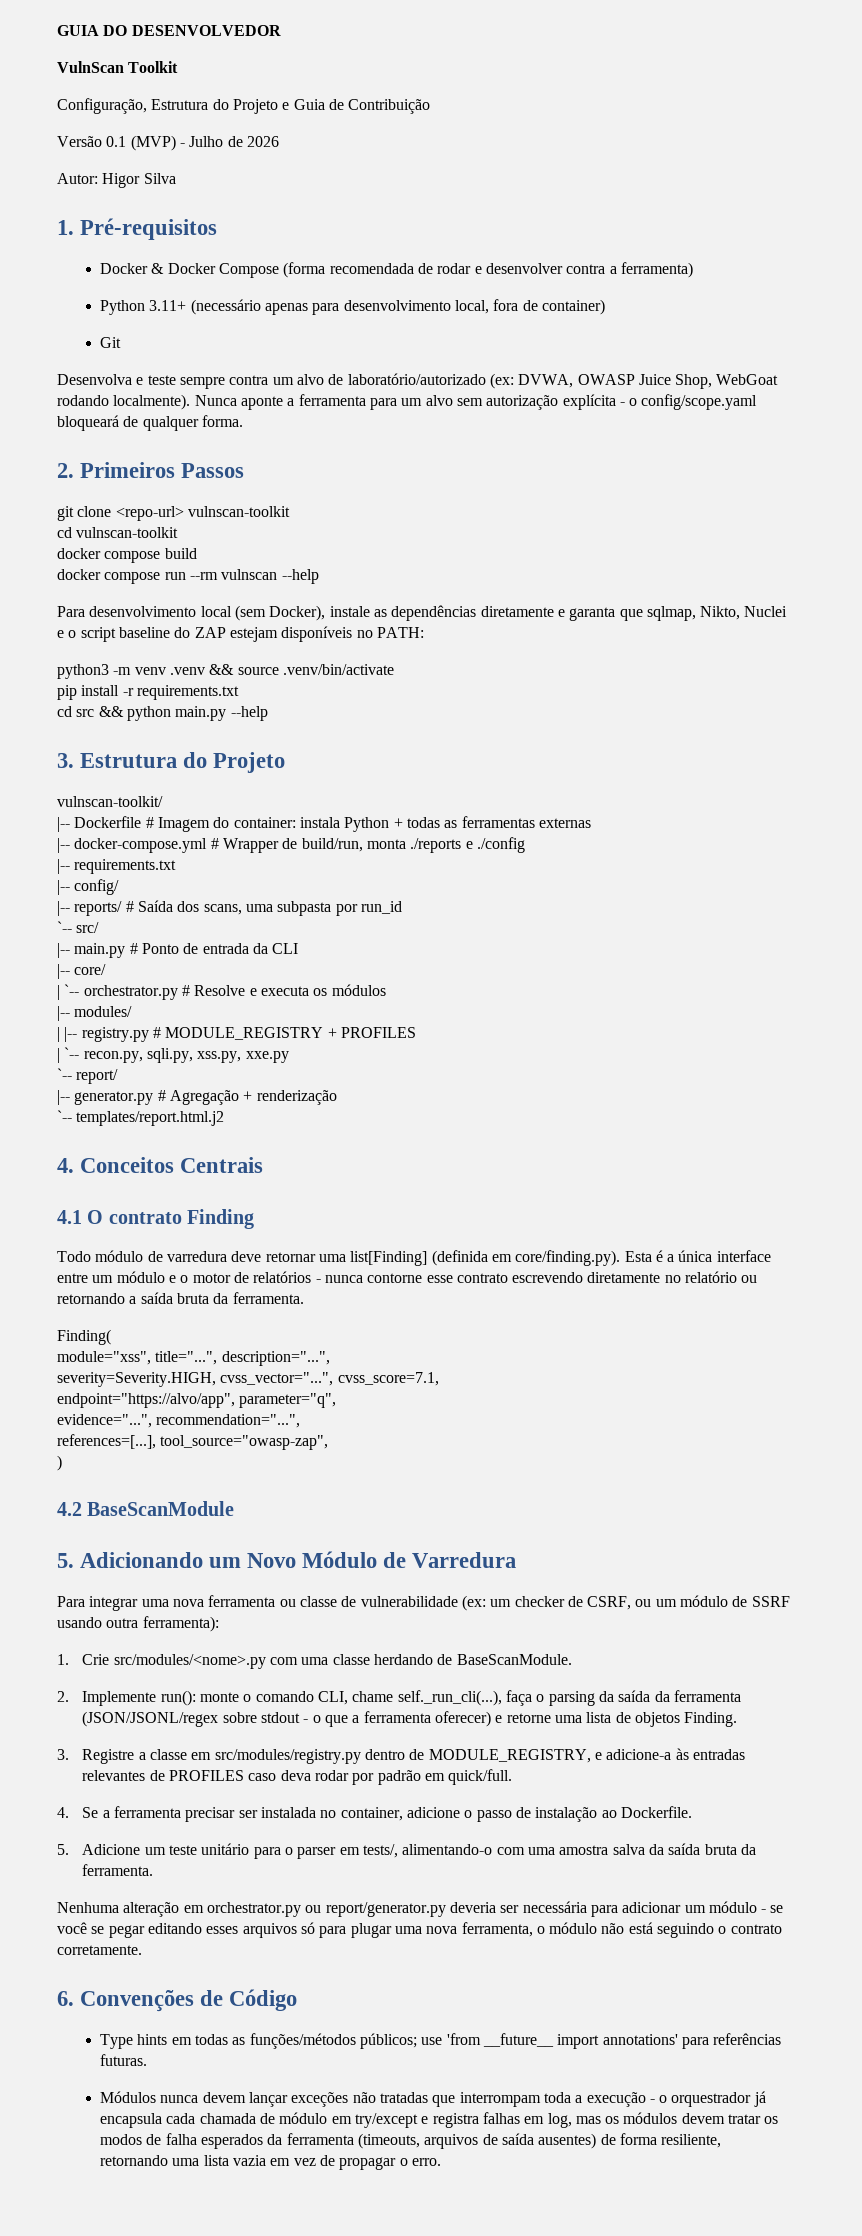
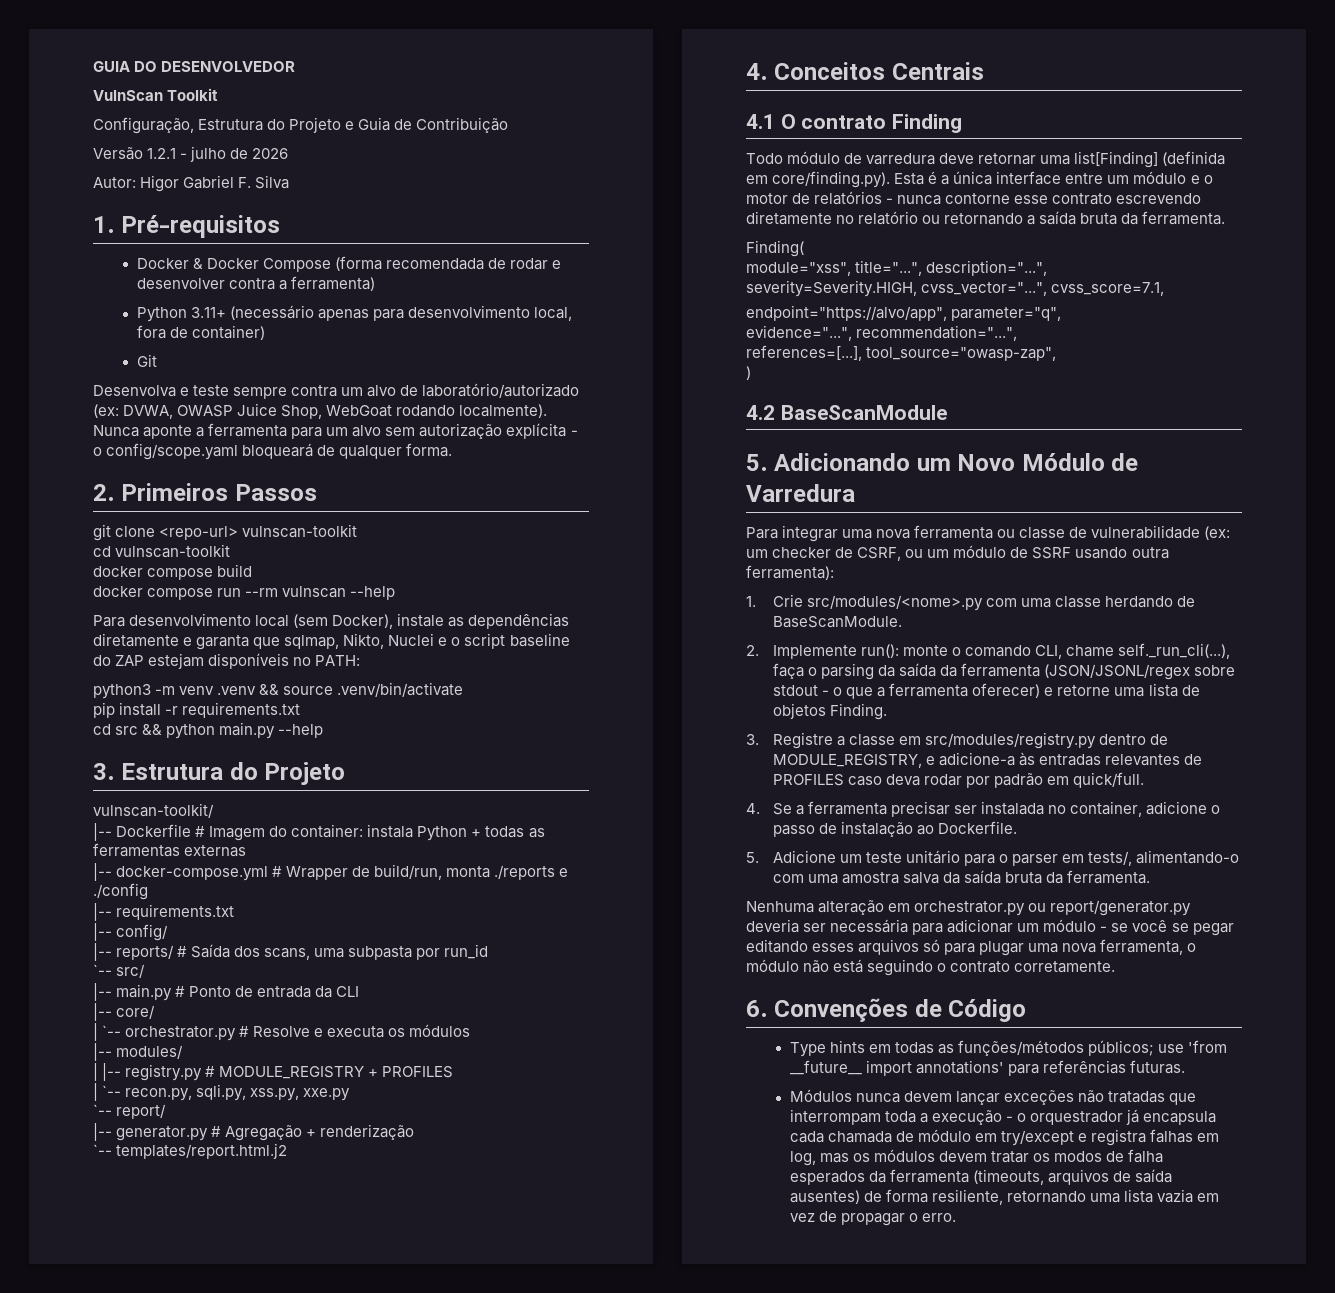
- Versão 0.1 (MVP) - Julho de 2026
+ Versão 1.2.1 - julho de 2026
- Autor: Higor Silva
+ Autor: Higor Gabriel F. Silva

